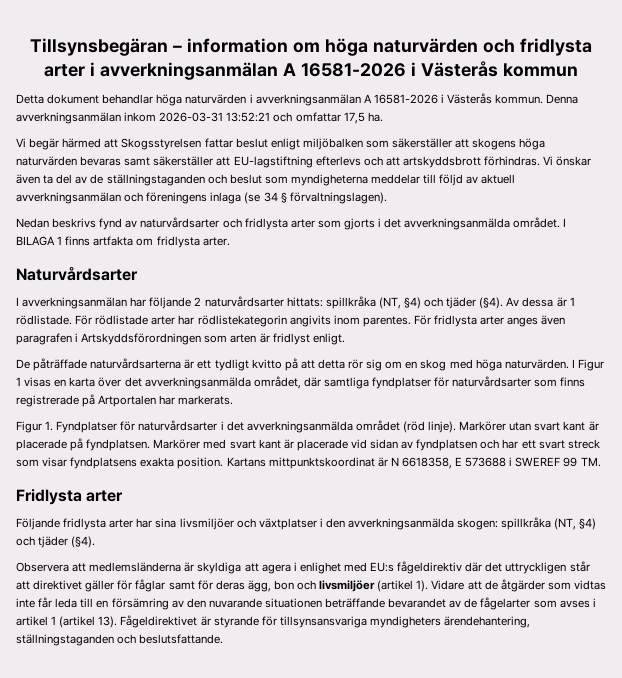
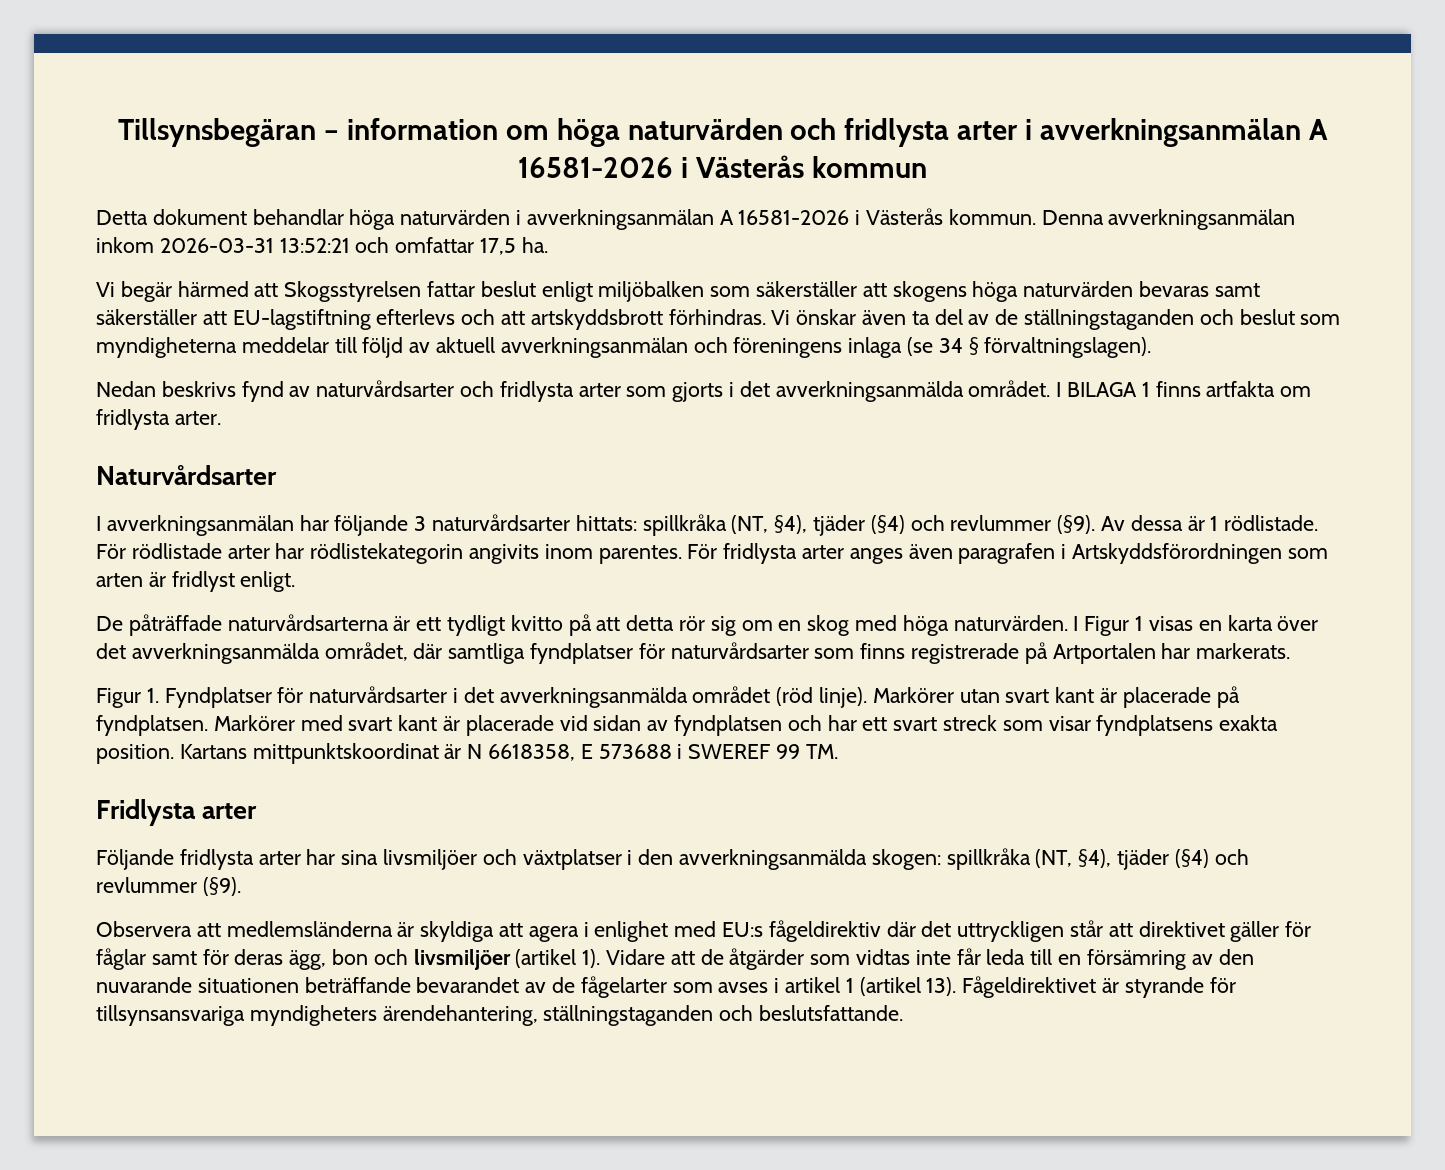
- I avverkningsanmälan har följande 2 naturvårdsarter hittats: spillkråka (NT, §4) och tjäder (§4).
+ I avverkningsanmälan har följande 3 naturvårdsarter hittats: spillkråka (NT, §4), tjäder (§4) och revlummer (§9).
- Följande fridlysta arter har sina livsmiljöer och växtplatser i den avverkningsanmälda skogen: spillkråka (NT, §4) och tjäder (§4).
+ Följande fridlysta arter har sina livsmiljöer och växtplatser i den avverkningsanmälda skogen: spillkråka (NT, §4), tjäder (§4) och revlummer (§9).

